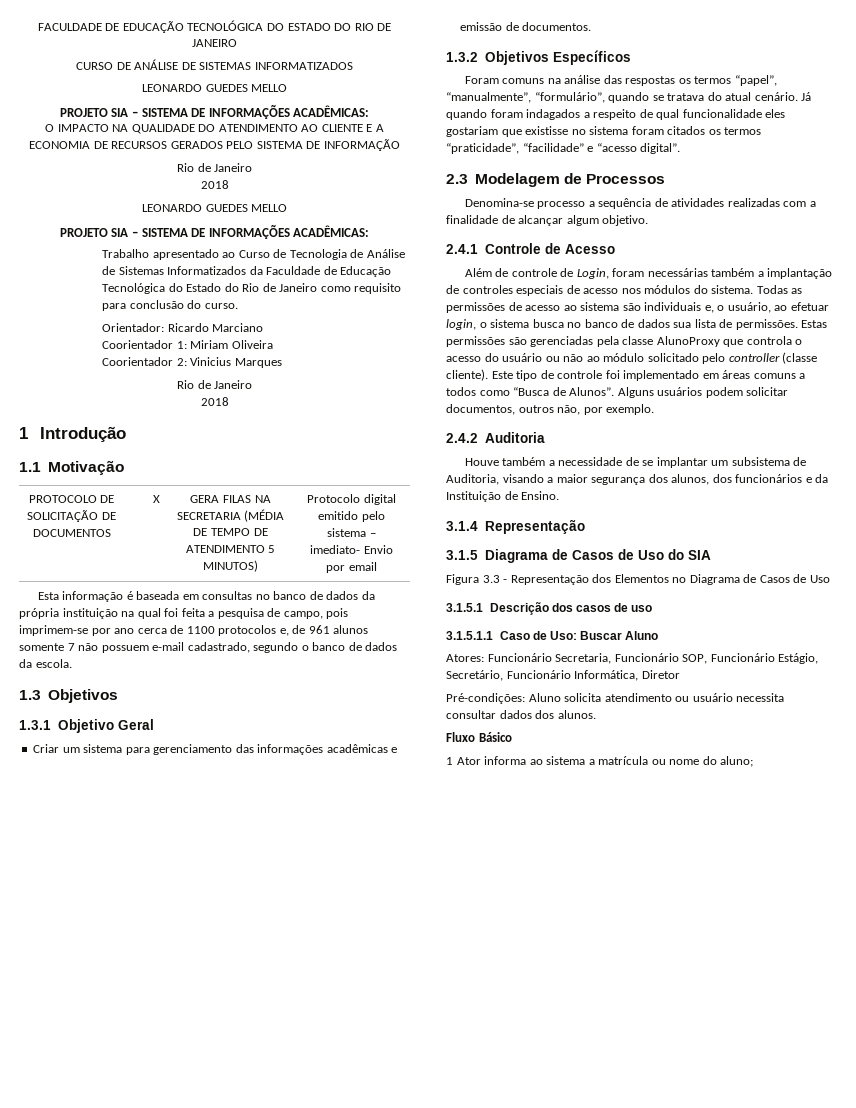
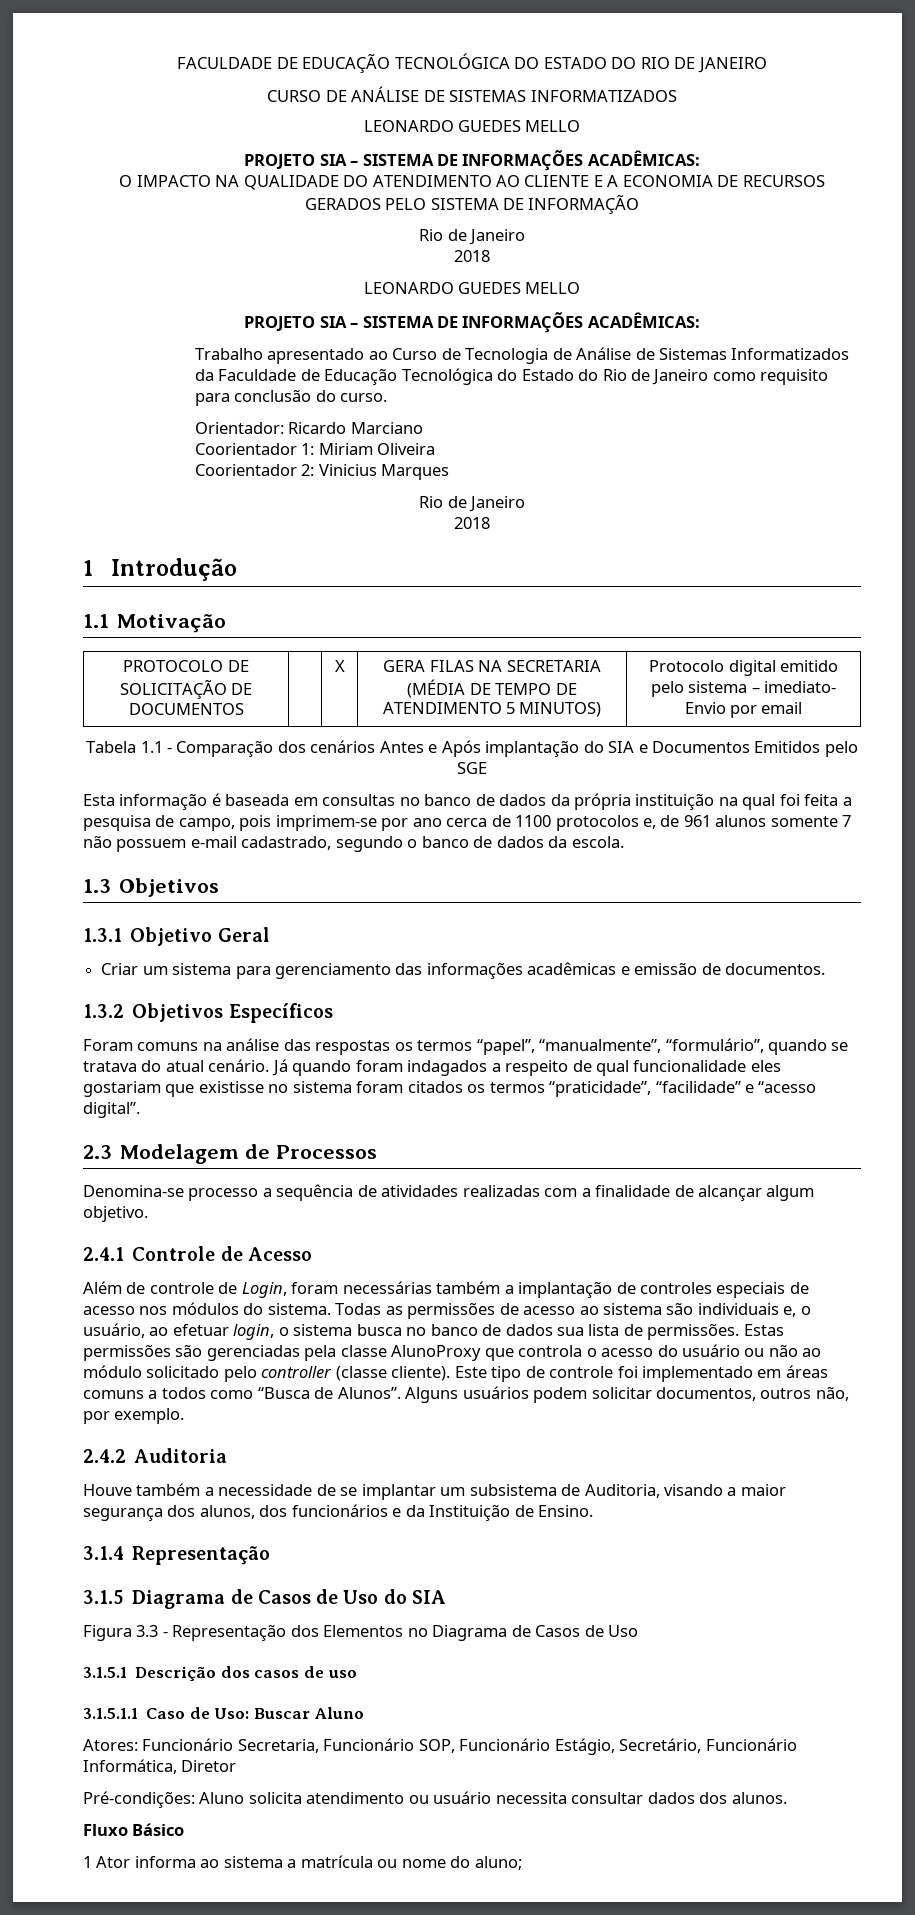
+ Tabela 1.1 - Comparação dos cenários Antes e Após implantação do SIA e Documentos Emitidos pelo SGE

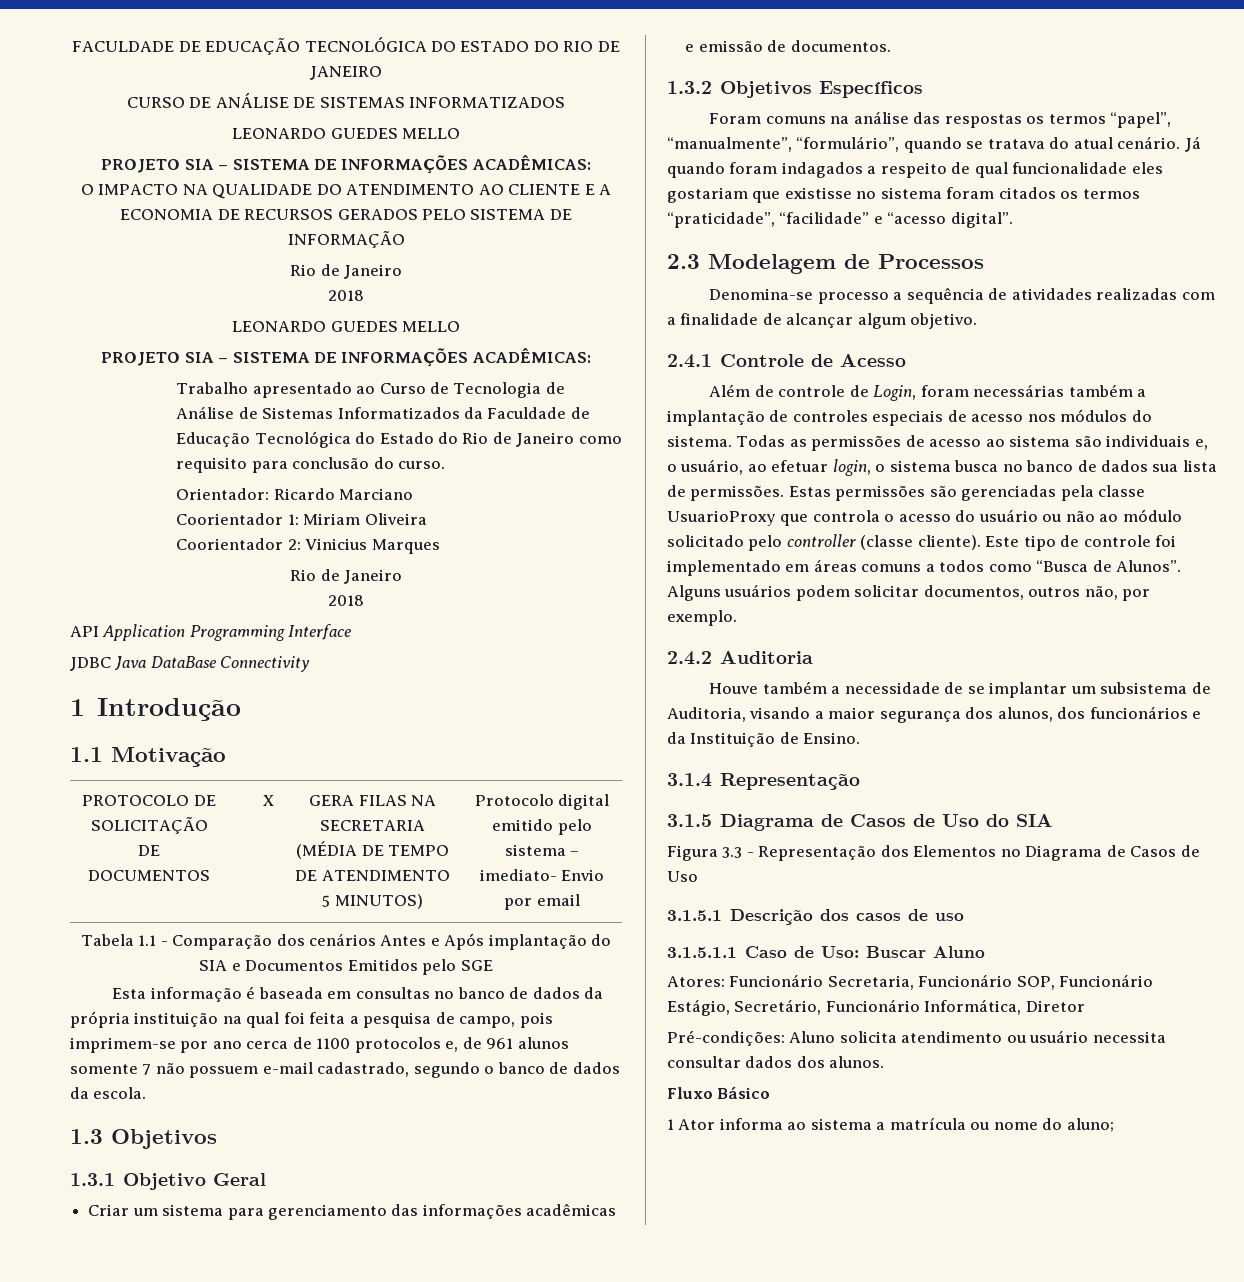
+ API Application Programming Interface
+ JDBC Java DataBase Connectivity
- Estas permissões são gerenciadas pela classe AlunoProxy que controla o acesso do usuário ou não ao módulo solicitado pelo controller (classe cliente).
+ Estas permissões são gerenciadas pela classe UsuarioProxy que controla o acesso do usuário ou não ao módulo solicitado pelo controller (classe cliente).

